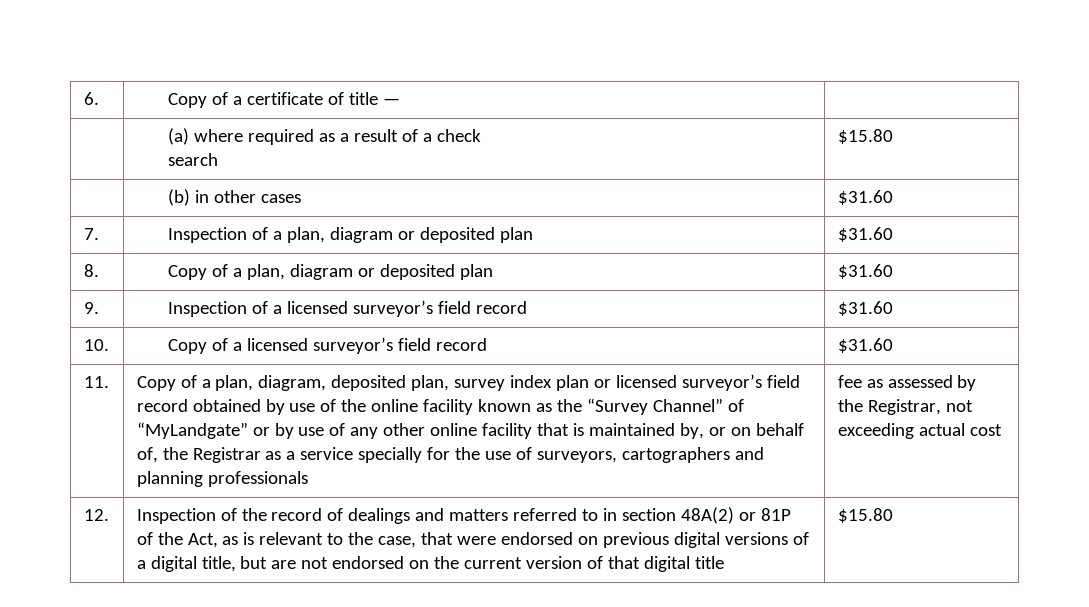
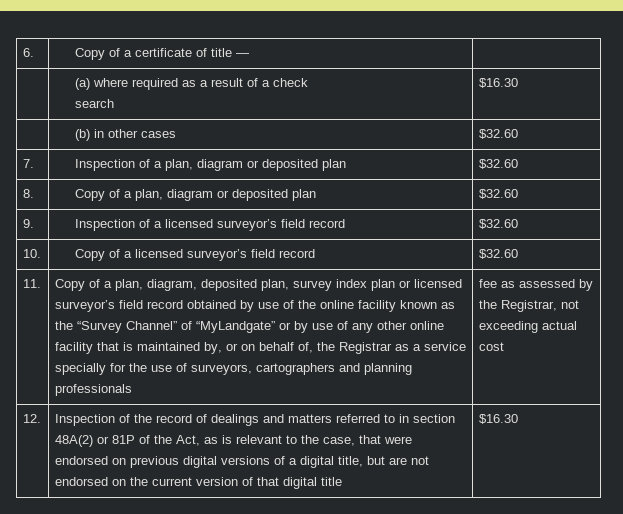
  | (a) where required as a result of a check
- search | $15.80
+ search | $16.30
- | (b) in other cases | $31.60
+ | (b) in other cases | $32.60
- 7. | Inspection of a plan, diagram or deposited plan | $31.60
+ 7. | Inspection of a plan, diagram or deposited plan | $32.60
- 8. | Copy of a plan, diagram or deposited plan | $31.60
+ 8. | Copy of a plan, diagram or deposited plan | $32.60
- 9. | Inspection of a licensed surveyor’s field record | $31.60
+ 9. | Inspection of a licensed surveyor’s field record | $32.60
- 10. | Copy of a licensed surveyor’s field record | $31.60
+ 10. | Copy of a licensed surveyor’s field record | $32.60
- Inspection of the record of dealings and matters referred to in section 48A(2) or 81P of the Act, as is relevant to the case, that were endorsed on previous digital versions of a digital title, but are not endorsed on the current version of that digital title | $15.80
+ Inspection of the record of dealings and matters referred to in section 48A(2) or 81P of the Act, as is relevant to the case, that were endorsed on previous digital versions of a digital title, but are not endorsed on the current version of that digital title | $16.30

